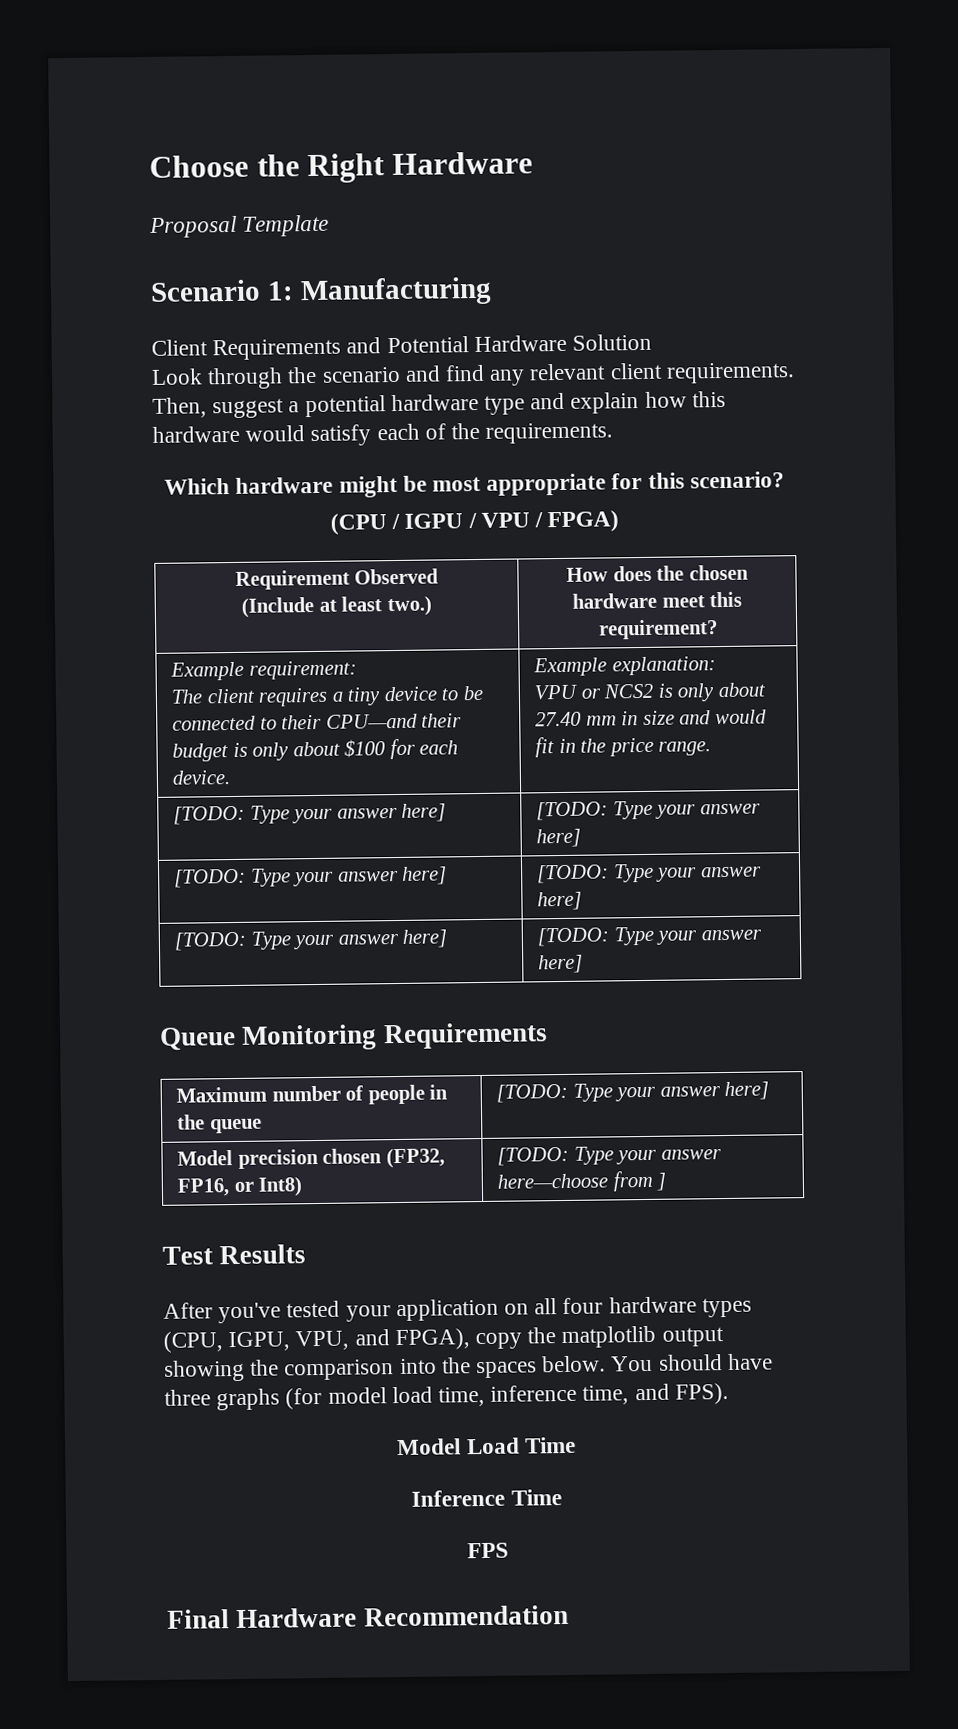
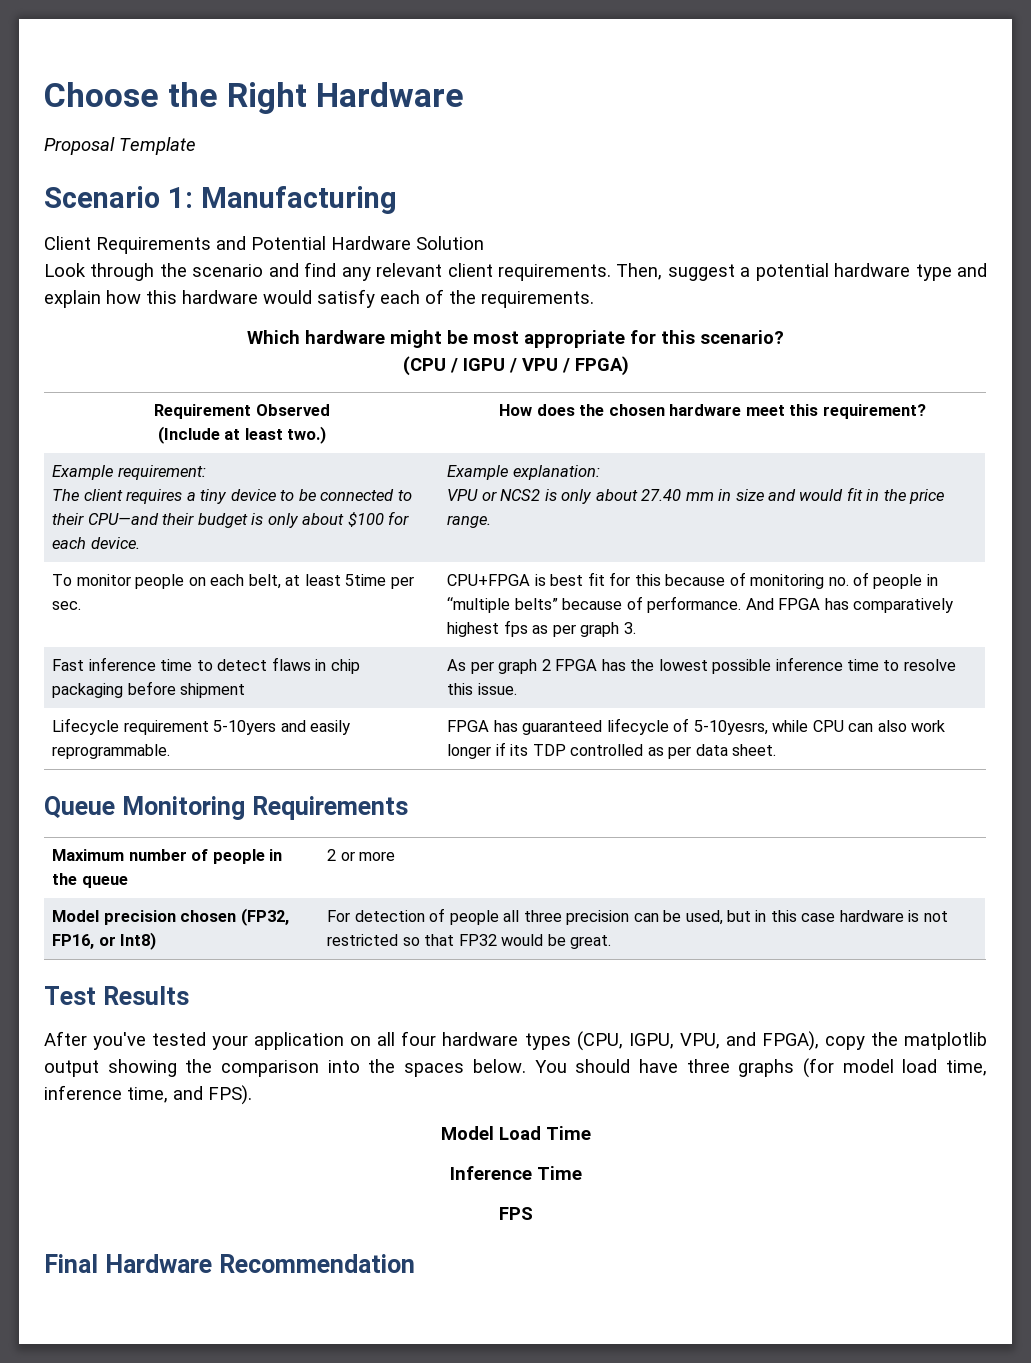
  VPU or NCS2 is only about 27.40 mm in size and would fit in the price range.
- [TODO: Type your answer here] | [TODO: Type your answer here]
- [TODO: Type your answer here] | [TODO: Type your answer here]
- [TODO: Type your answer here] | [TODO: Type your answer here]
+ To monitor people on each belt, at least 5time per sec. | CPU+FPGA is best fit for this because of monitoring no. of people in “multiple belts” because of performance. And FPGA has comparatively highest fps as per graph 3.
+ Fast inference time to detect flaws in chip packaging before shipment | As per graph 2 FPGA has the lowest possible inference time to resolve this issue.
+ Lifecycle requirement 5-10yers and easily reprogrammable. | FPGA has guaranteed lifecycle of 5-10yesrs, while CPU can also work longer if its TDP controlled as per data sheet.
- Maximum number of people in the queue | [TODO: Type your answer here]
+ Maximum number of people in the queue | 2 or more
- Model precision chosen (FP32, FP16, or Int8) | [TODO: Type your answer here—choose from ]
+ Model precision chosen (FP32, FP16, or Int8) | For detection of people all three precision can be used, but in this case hardware is not restricted so that FP32 would be great.

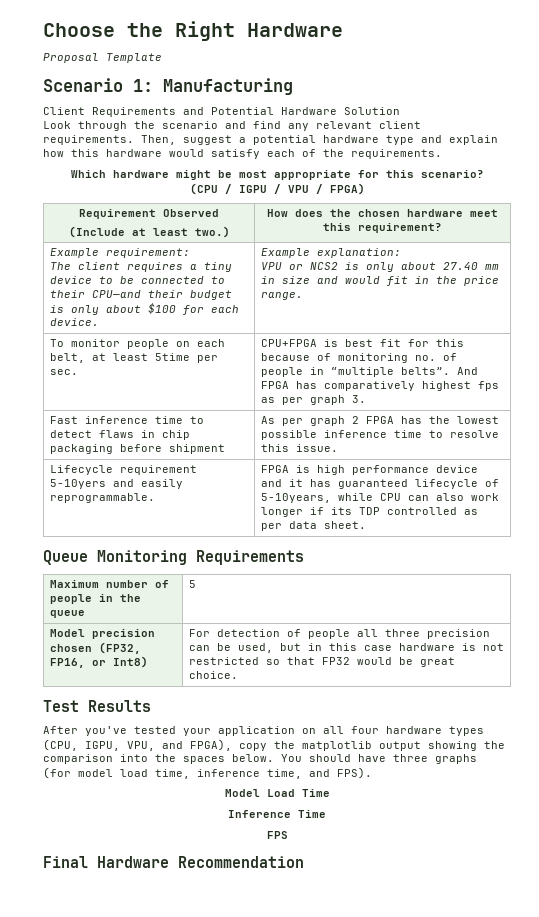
- To monitor people on each belt, at least 5time per sec. | CPU+FPGA is best fit for this because of monitoring no. of people in “multiple belts” because of performance. And FPGA has comparatively highest fps as per graph 3.
+ To monitor people on each belt, at least 5time per sec. | CPU+FPGA is best fit for this because of monitoring no. of people in “multiple belts”. And FPGA has comparatively highest fps as per graph 3.
- Lifecycle requirement 5-10yers and easily reprogrammable. | FPGA has guaranteed lifecycle of 5-10yesrs, while CPU can also work longer if its TDP controlled as per data sheet.
+ Lifecycle requirement 5-10yers and easily reprogrammable. | FPGA is high performance device and it has guaranteed lifecycle of 5-10years, while CPU can also work longer if its TDP controlled as per data sheet.
- Maximum number of people in the queue | 2 or more
+ Maximum number of people in the queue | 5
- Model precision chosen (FP32, FP16, or Int8) | For detection of people all three precision can be used, but in this case hardware is not restricted so that FP32 would be great.
+ Model precision chosen (FP32, FP16, or Int8) | For detection of people all three precision can be used, but in this case hardware is not restricted so that FP32 would be great choice.

